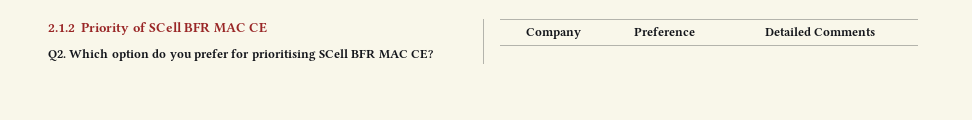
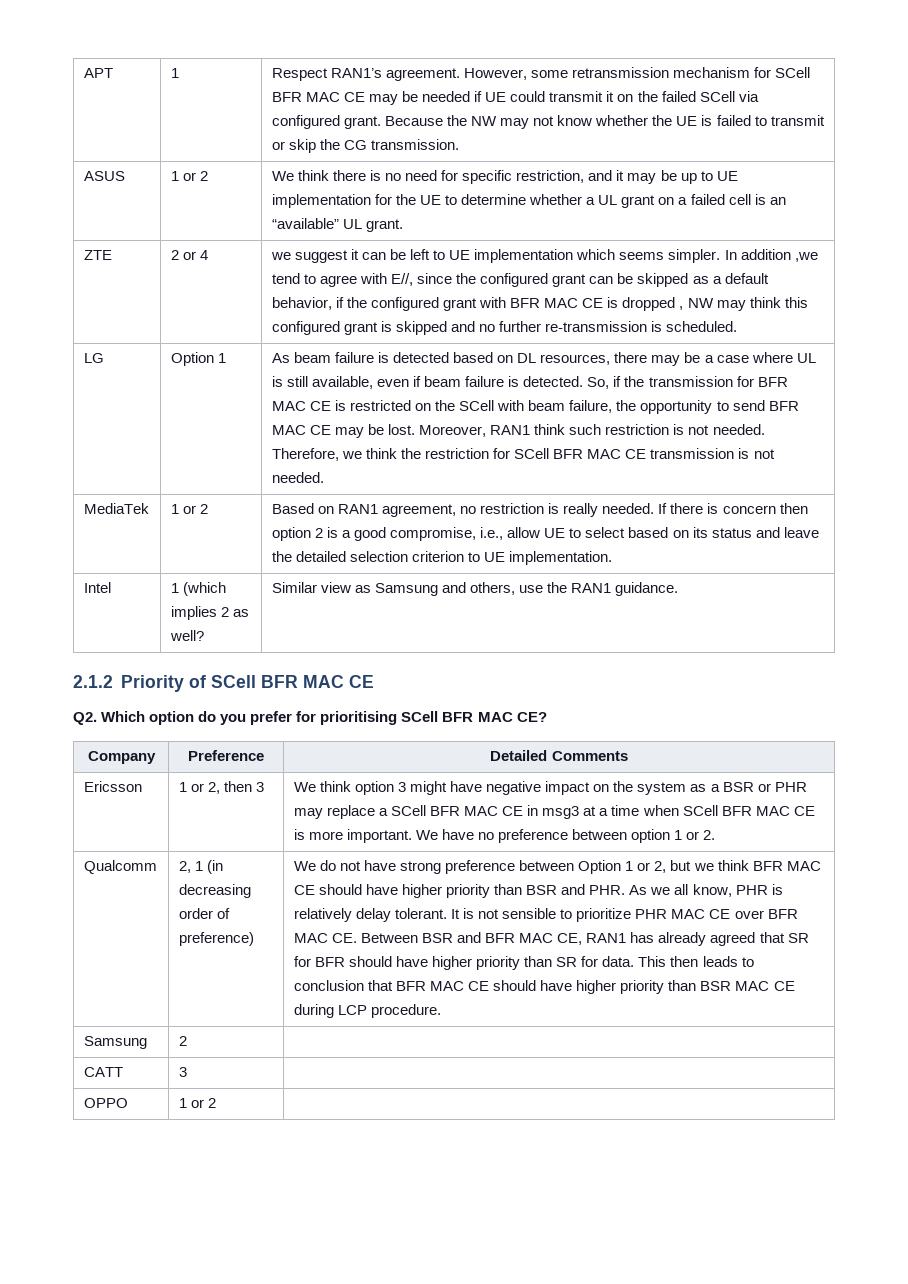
+ APT | 1 | Respect RAN1’s agreement. However, some retransmission mechanism for SCell BFR MAC CE may be needed if UE could transmit it on the failed SCell via configured grant. Because the NW may not know whether the UE is failed to transmit or skip the CG transmission.
+ ASUS | 1 or 2 | We think there is no need for specific restriction, and it may be up to UE implementation for the UE to determine whether a UL grant on a failed cell is an “available” UL grant.
+ ZTE | 2 or 4 | we suggest it can be left to UE implementation which seems simpler. In addition ,we tend to agree with E//, since the configured grant can be skipped as a default behavior, if the configured grant with BFR MAC CE is dropped , NW may think this configured grant is skipped and no further re-transmission is scheduled.
+ LG | Option 1 | As beam failure is detected based on DL resources, there may be a case where UL is still available, even if beam failure is detected. So, if the transmission for BFR MAC CE is restricted on the SCell with beam failure, the opportunity to send BFR MAC CE may be lost. Moreover, RAN1 think such restriction is not needed. Therefore, we think the restriction for SCell BFR MAC CE transmission is not needed.
+ MediaTek | 1 or 2 | Based on RAN1 agreement, no restriction is really needed. If there is concern then option 2 is a good compromise, i.e., allow UE to select based on its status and leave the detailed selection criterion to UE implementation.
+ Intel | 1 (which implies 2 as well? | Similar view as Samsung and others, use the RAN1 guidance.
+ Ericsson | 1 or 2, then 3 | We think option 3 might have negative impact on the system as a BSR or PHR may replace a SCell BFR MAC CE in msg3 at a time when SCell BFR MAC CE is more important. We have no preference between option 1 or 2.
+ Qualcomm | 2, 1 (in decreasing order of preference) | We do not have strong preference between Option 1 or 2, but we think BFR MAC CE should have higher priority than BSR and PHR. As we all know, PHR is relatively delay tolerant. It is not sensible to prioritize PHR MAC CE over BFR MAC CE. Between BSR and BFR MAC CE, RAN1 has already agreed that SR for BFR should have higher priority than SR for data. This then leads to conclusion that BFR MAC CE should have higher priority than BSR MAC CE during LCP procedure.
+ Samsung | 2 |
+ CATT | 3 |
+ OPPO | 1 or 2 |

